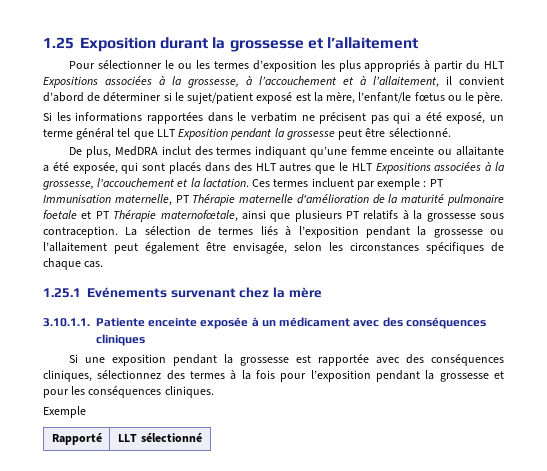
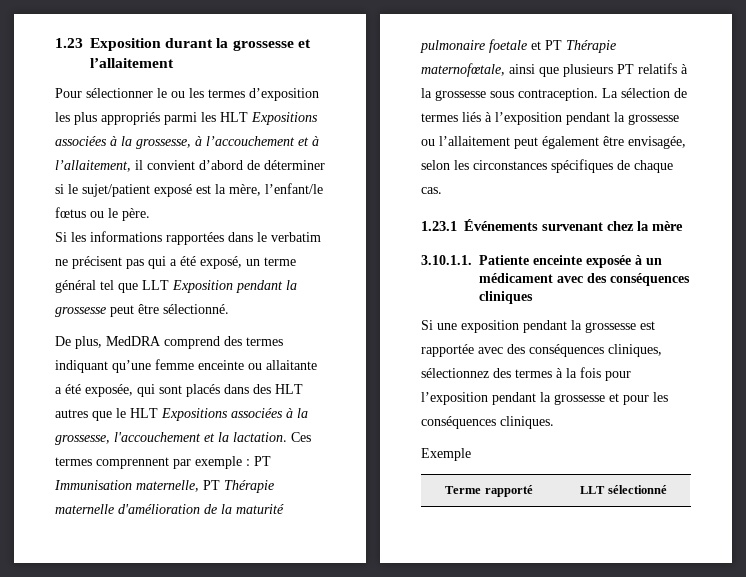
- 1.25 Exposition durant la grossesse et l’allaitement
+ 1.23 Exposition durant la grossesse et l’allaitement
- Pour sélectionner le ou les termes d’exposition les plus appropriés à partir du HLT Expositions associées à la grossesse, à l’accouchement et à l’allaitement, il convient d’abord de déterminer si le sujet/patient exposé est la mère, l’enfant/le fœtus ou le père.
+ Pour sélectionner le ou les termes d’exposition les plus appropriés parmi les HLT Expositions associées à la grossesse, à l’accouchement et à l’allaitement, il convient d’abord de déterminer si le sujet/patient exposé est la mère, l’enfant/le fœtus ou le père.
- De plus, MedDRA inclut des termes indiquant qu’une femme enceinte ou allaitante a été exposée, qui sont placés dans des HLT autres que le HLT Expositions associées à la grossesse, l'accouchement et la lactation.
+ De plus, MedDRA comprend des termes indiquant qu’une femme enceinte ou allaitante a été exposée, qui sont placés dans des HLT autres que le HLT Expositions associées à la grossesse, l'accouchement et la lactation.
- Ces termes incluent par exemple : PT Immunisation maternelle, PT Thérapie maternelle d'amélioration de la maturité pulmonaire foetale et PT Thérapie maternofœtale, ainsi que plusieurs PT relatifs à la grossesse sous contraception.
+ Ces termes comprennent par exemple : PT Immunisation maternelle, PT Thérapie maternelle d'amélioration de la maturité pulmonaire foetale et PT Thérapie maternofœtale, ainsi que plusieurs PT relatifs à la grossesse sous contraception.
- 1.25.1 Evénements survenant chez la mère
+ 1.23.1 Événements survenant chez la mère
- Rapporté | LLT sélectionné
+ Terme rapporté | LLT sélectionné

